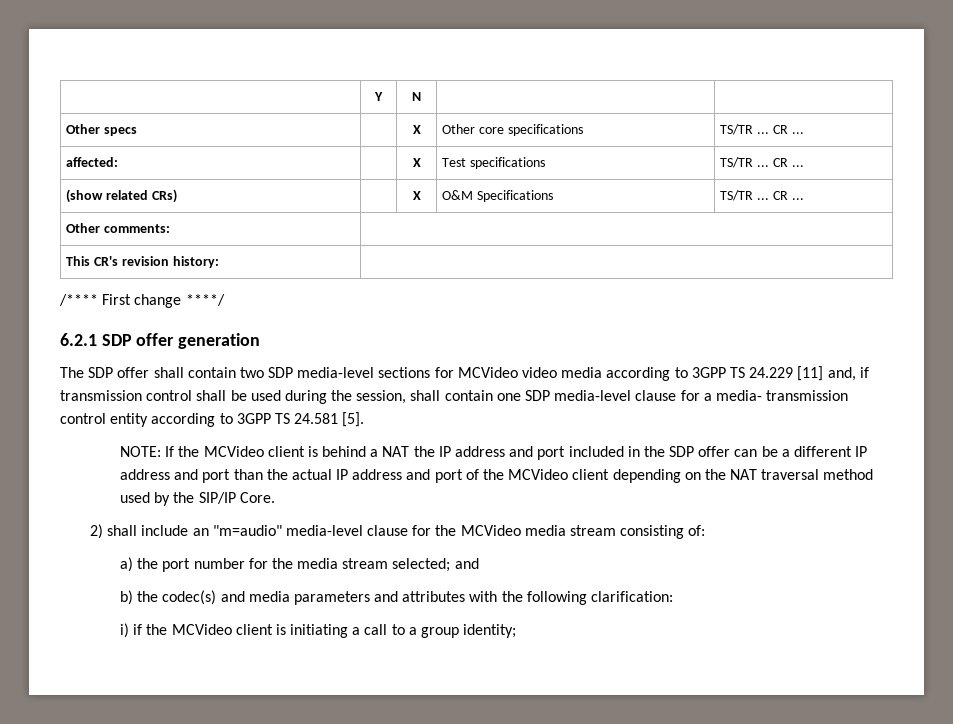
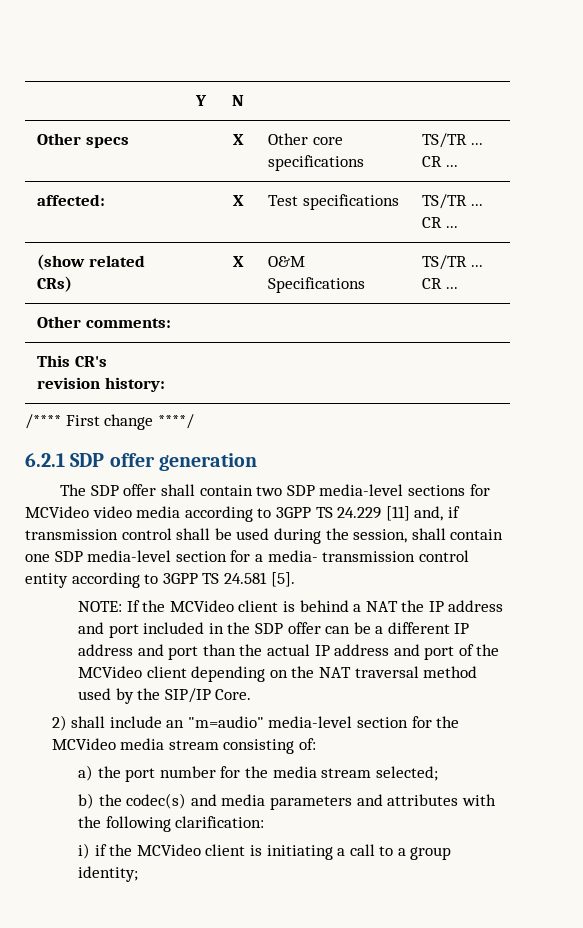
- The SDP offer shall contain two SDP media-level sections for MCVideo video media according to 3GPP TS 24.229 [11] and, if transmission control shall be used during the session, shall contain one SDP media-level clause for a media- transmission control entity according to 3GPP TS 24.581 [5].
+ The SDP offer shall contain two SDP media-level sections for MCVideo video media according to 3GPP TS 24.229 [11] and, if transmission control shall be used during the session, shall contain one SDP media-level section for a media- transmission control entity according to 3GPP TS 24.581 [5].
- 2) shall include an "m=audio" media-level clause for the MCVideo media stream consisting of:
+ 2) shall include an "m=audio" media-level section for the MCVideo media stream consisting of:
- a) the port number for the media stream selected; and
+ a) the port number for the media stream selected;

